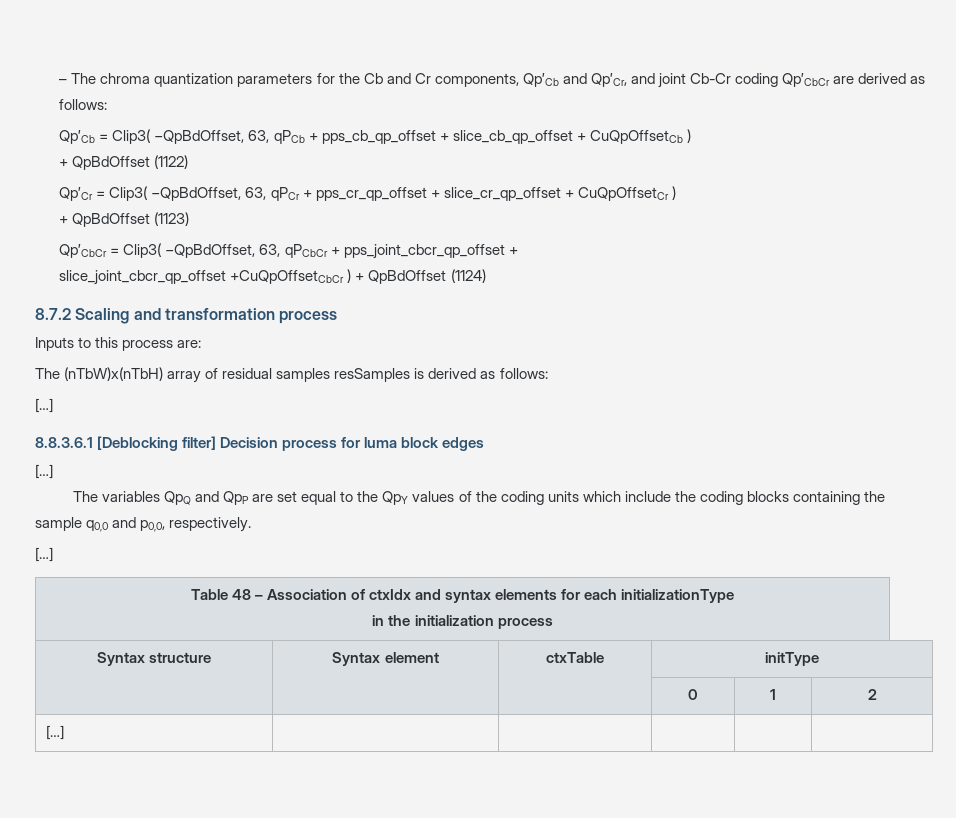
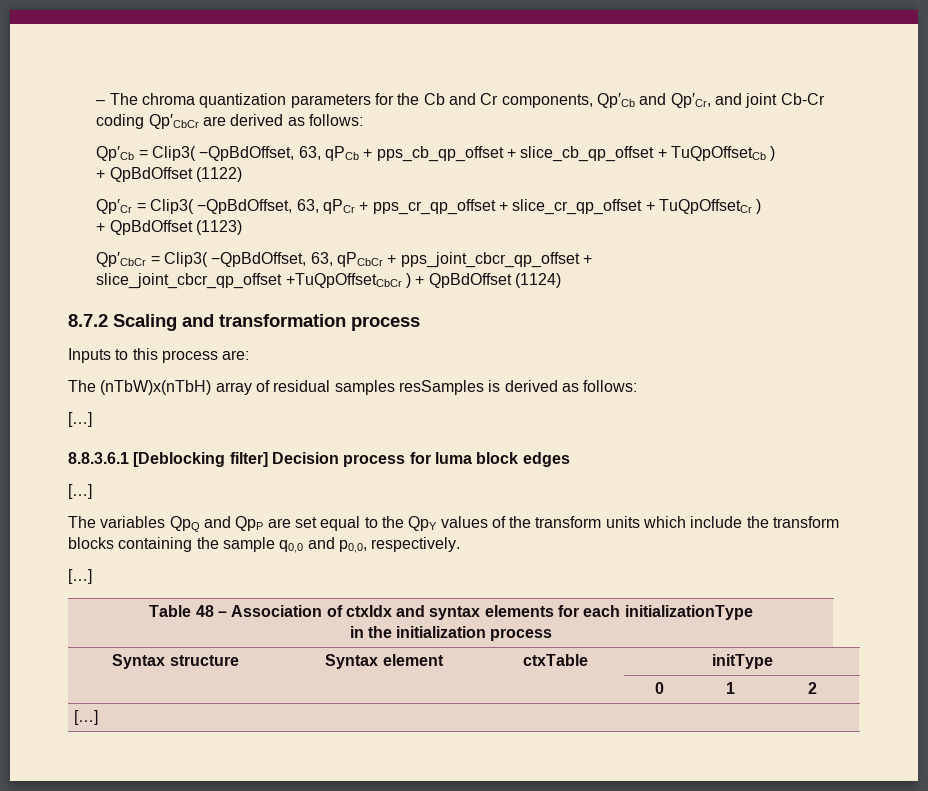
- Qp′Cb = Clip3( −QpBdOffset, 63, qPCb + pps_cb_qp_offset + slice_cb_qp_offset + CuQpOffsetCb )
+ Qp′Cb = Clip3( −QpBdOffset, 63, qPCb + pps_cb_qp_offset + slice_cb_qp_offset + TuQpOffsetCb )
- Qp′Cr = Clip3( −QpBdOffset, 63, qPCr + pps_cr_qp_offset + slice_cr_qp_offset + CuQpOffsetCr )
+ Qp′Cr = Clip3( −QpBdOffset, 63, qPCr + pps_cr_qp_offset + slice_cr_qp_offset + TuQpOffsetCr )
- slice_joint_cbcr_qp_offset +CuQpOffsetCbCr ) + QpBdOffset (1124)
+ slice_joint_cbcr_qp_offset +TuQpOffsetCbCr ) + QpBdOffset (1124)
- The variables QpQ and QpP are set equal to the QpY values of the coding units which include the coding blocks containing the sample q0,0 and p0,0, respectively.
+ The variables QpQ and QpP are set equal to the QpY values of the transform units which include the transform blocks containing the sample q0,0 and p0,0, respectively.

